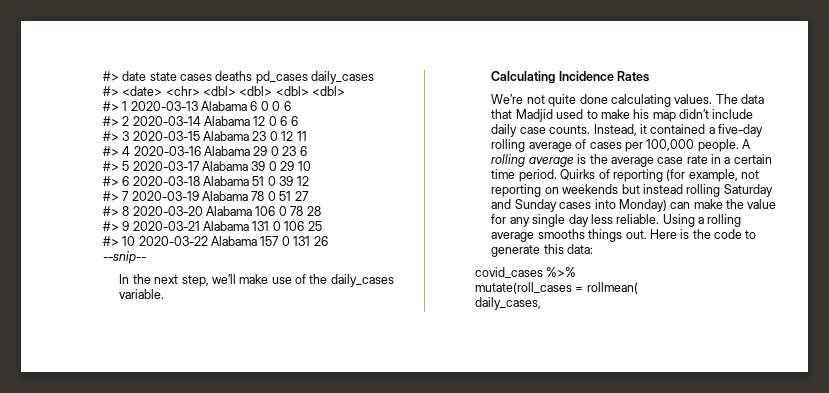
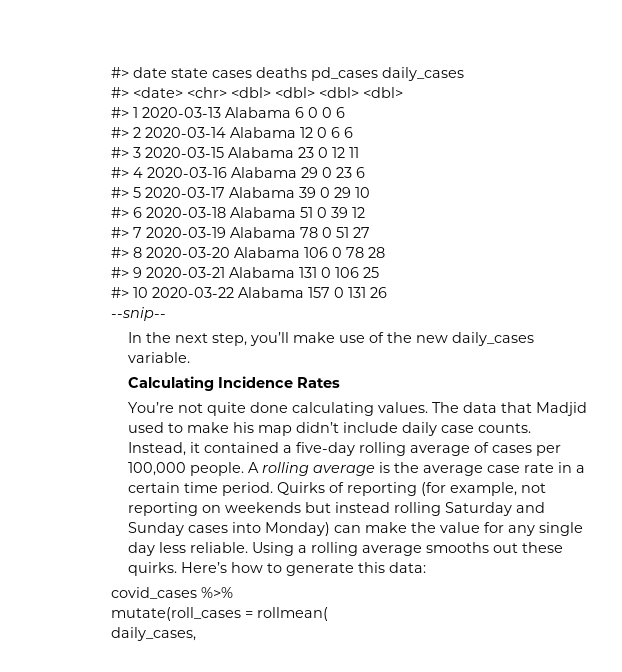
- In the next step, we’ll make use of the daily_cases variable.
+ In the next step, you’ll make use of the new daily_cases variable.
- We’re not quite done calculating values.
+ You’re not quite done calculating values.
- Using a rolling average smooths things out. Here is the code to generate this data:
+ Using a rolling average smooths out these quirks. Here’s how to generate this data:

